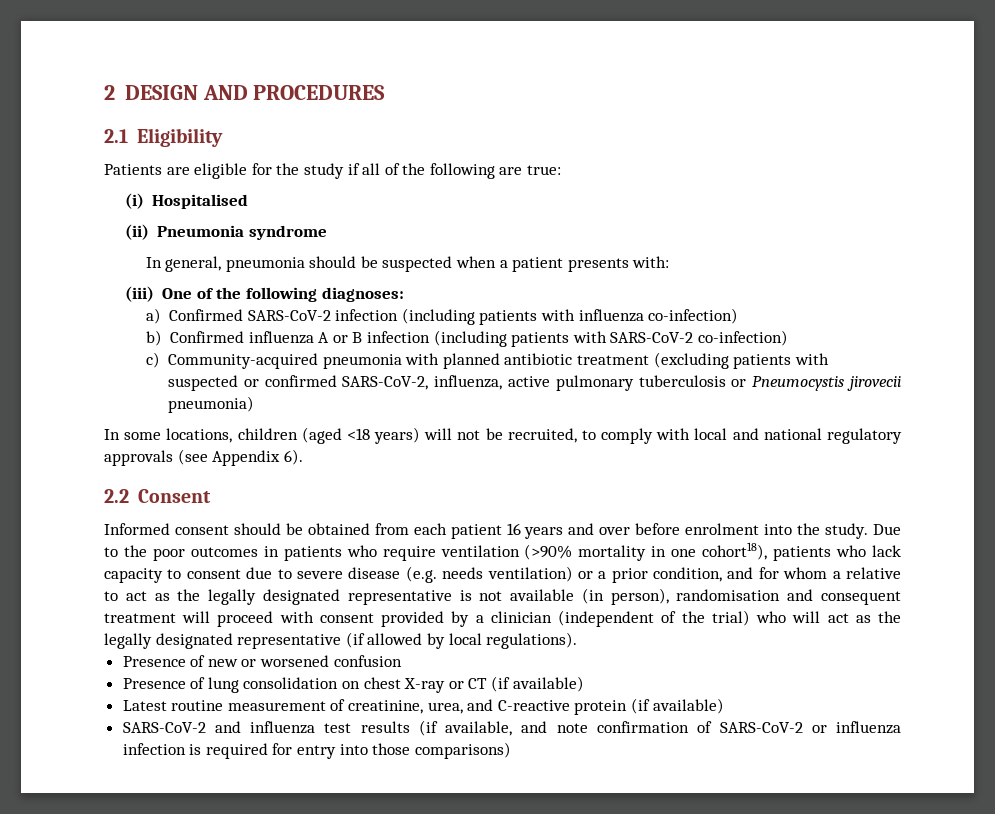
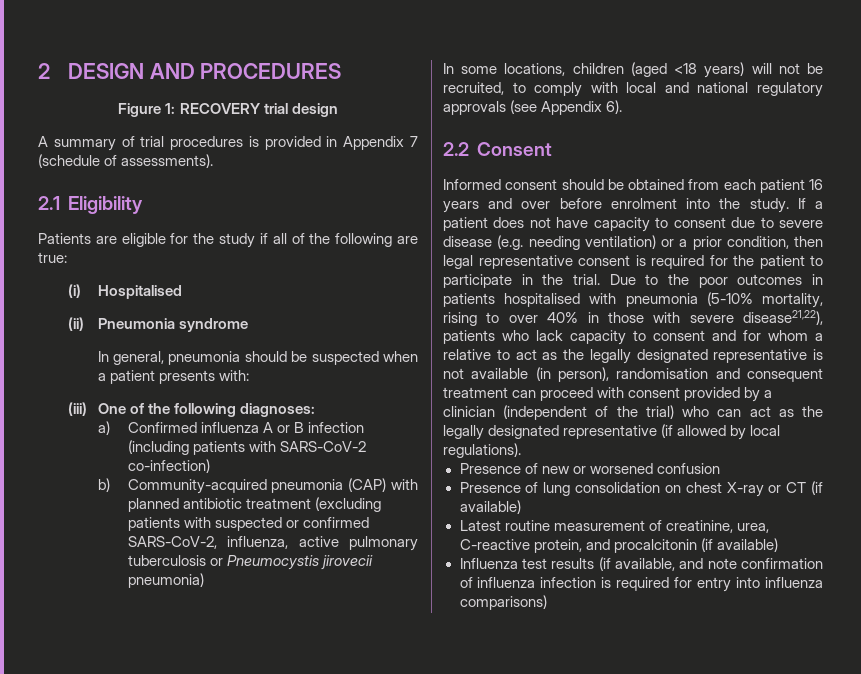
+ Figure 1: RECOVERY trial design
+ A summary of trial procedures is provided in Appendix 7 (schedule of assessments).
- a) Confirmed SARS-CoV-2 infection (including patients with influenza co-infection)
- b) Confirmed influenza A or B infection (including patients with SARS-CoV-2 co-infection)
+ a) Confirmed influenza A or B infection (including patients with SARS-CoV-2 co-infection)
- c) Community-acquired pneumonia with planned antibiotic treatment (excluding patients with suspected or confirmed SARS-CoV-2, influenza, active pulmonary tuberculosis or Pneumocystis jirovecii pneumonia)
+ b) Community-acquired pneumonia (CAP) with planned antibiotic treatment (excluding patients with suspected or confirmed SARS-CoV-2, influenza, active pulmonary tuberculosis or Pneumocystis jirovecii pneumonia)
- Due to the poor outcomes in patients who require ventilation (>90% mortality in one cohort18), patients who lack capacity to consent due to severe disease (e.g. needs ventilation) or a prior condition, and for whom a relative to act as the legally designated representative is not available (in person), randomisation and consequent treatment will proceed with consent provided by a clinician (independent of the trial) who will act as the legally designated representative (if allowed by local regulations).
+ If a patient does not have capacity to consent due to severe disease (e.g. needing ventilation) or a prior condition, then legal representative consent is required for the patient to participate in the trial. Due to the poor outcomes in patients hospitalised with pneumonia (5-10% mortality, rising to over 40% in those with severe disease21,22), patients who lack capacity to consent and for whom a relative to act as the legally designated representative is not available (in person), randomisation and consequent treatment can proceed with consent provided by a clinician (independent of the trial) who can act as the legally designated representative (if allowed by local regulations).
- Latest routine measurement of creatinine, urea, and C-reactive protein (if available)
- SARS-CoV-2 and influenza test results (if available, and note confirmation of SARS-CoV-2 or influenza infection is required for entry into those comparisons)
+ Latest routine measurement of creatinine, urea, C-reactive protein, and procalcitonin (if available)
+ Influenza test results (if available, and note confirmation of influenza infection is required for entry into influenza comparisons)

